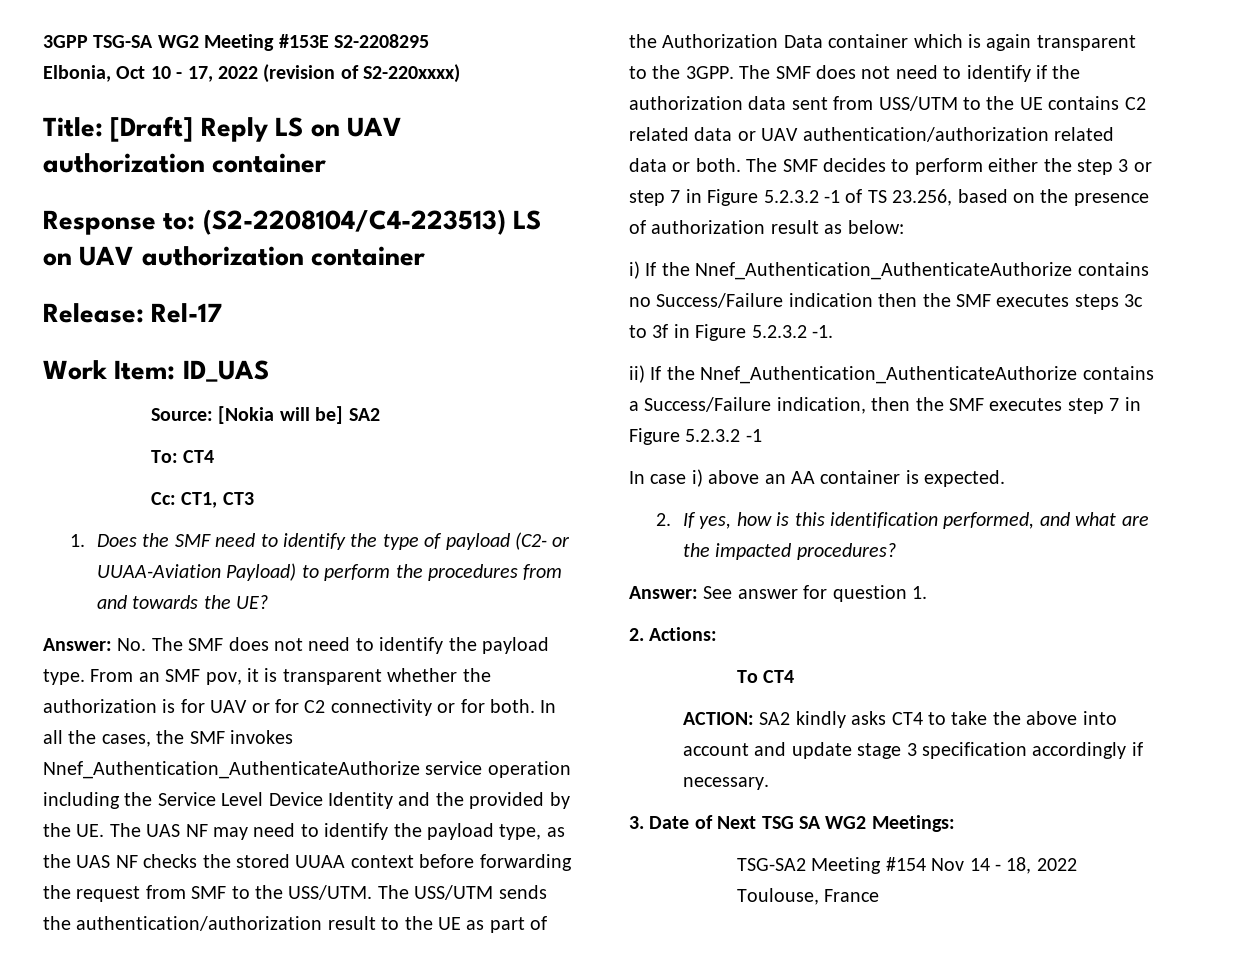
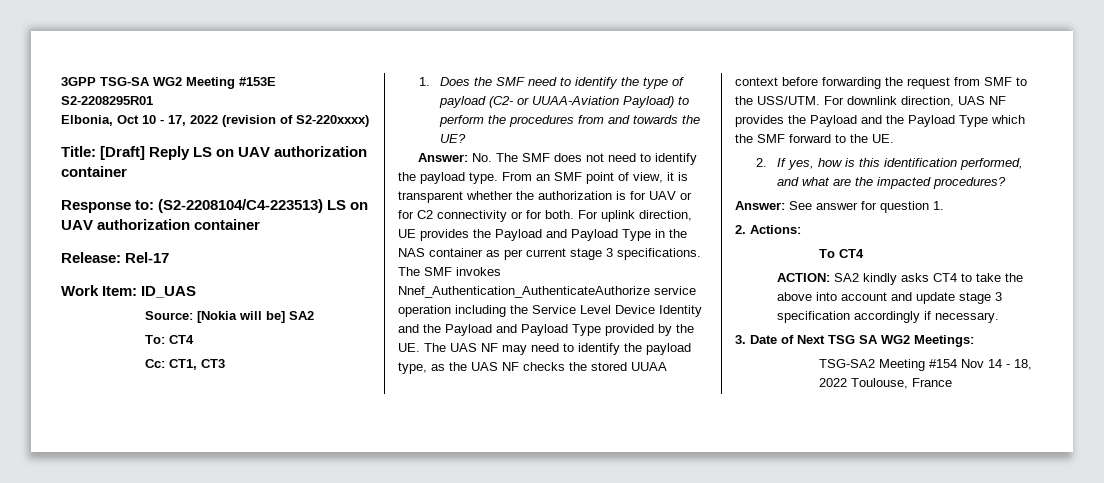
- 3GPP TSG-SA WG2 Meeting #153E S2-2208295
+ 3GPP TSG-SA WG2 Meeting #153E S2-2208295R01
- From an SMF pov, it is transparent whether the authorization is for UAV or for C2 connectivity or for both.
+ From an SMF point of view, it is transparent whether the authorization is for UAV or for C2 connectivity or for both.
- In all the cases, the SMF invokes Nnef_Authentication_AuthenticateAuthorize service operation including the Service Level Device Identity and the provided by the UE. The UAS NF may need to identify the payload type, as the UAS NF checks the stored UUAA context before forwarding the request from SMF to the USS/UTM.
+ For uplink direction, UE provides the Payload and Payload Type in the NAS container as per current stage 3 specifications. The SMF invokes Nnef_Authentication_AuthenticateAuthorize service operation including the Service Level Device Identity and the Payload and Payload Type provided by the UE. The UAS NF may need to identify the payload type, as the UAS NF checks the stored UUAA context before forwarding the request from SMF to the USS/UTM.
- The USS/UTM sends the authentication/authorization result to the UE as part of the Authorization Data container which is again transparent to the 3GPP. The SMF does not need to identify if the authorization data sent from USS/UTM to the UE contains C2 related data or UAV authentication/authorization related data or both. The SMF decides to perform either the step 3 or step 7 in Figure 5.2.3.2 -1 of TS 23.256, based on the presence of authorization result as below:
- i) If the Nnef_Authentication_AuthenticateAuthorize contains no Success/Failure indication then the SMF executes steps 3c to 3f in Figure 5.2.3.2 -1.
- ii) If the Nnef_Authentication_AuthenticateAuthorize contains a Success/Failure indication, then the SMF executes step 7 in Figure 5.2.3.2 -1
- In case i) above an AA container is expected.
+ For downlink direction, UAS NF provides the Payload and the Payload Type which the SMF forward to the UE.

